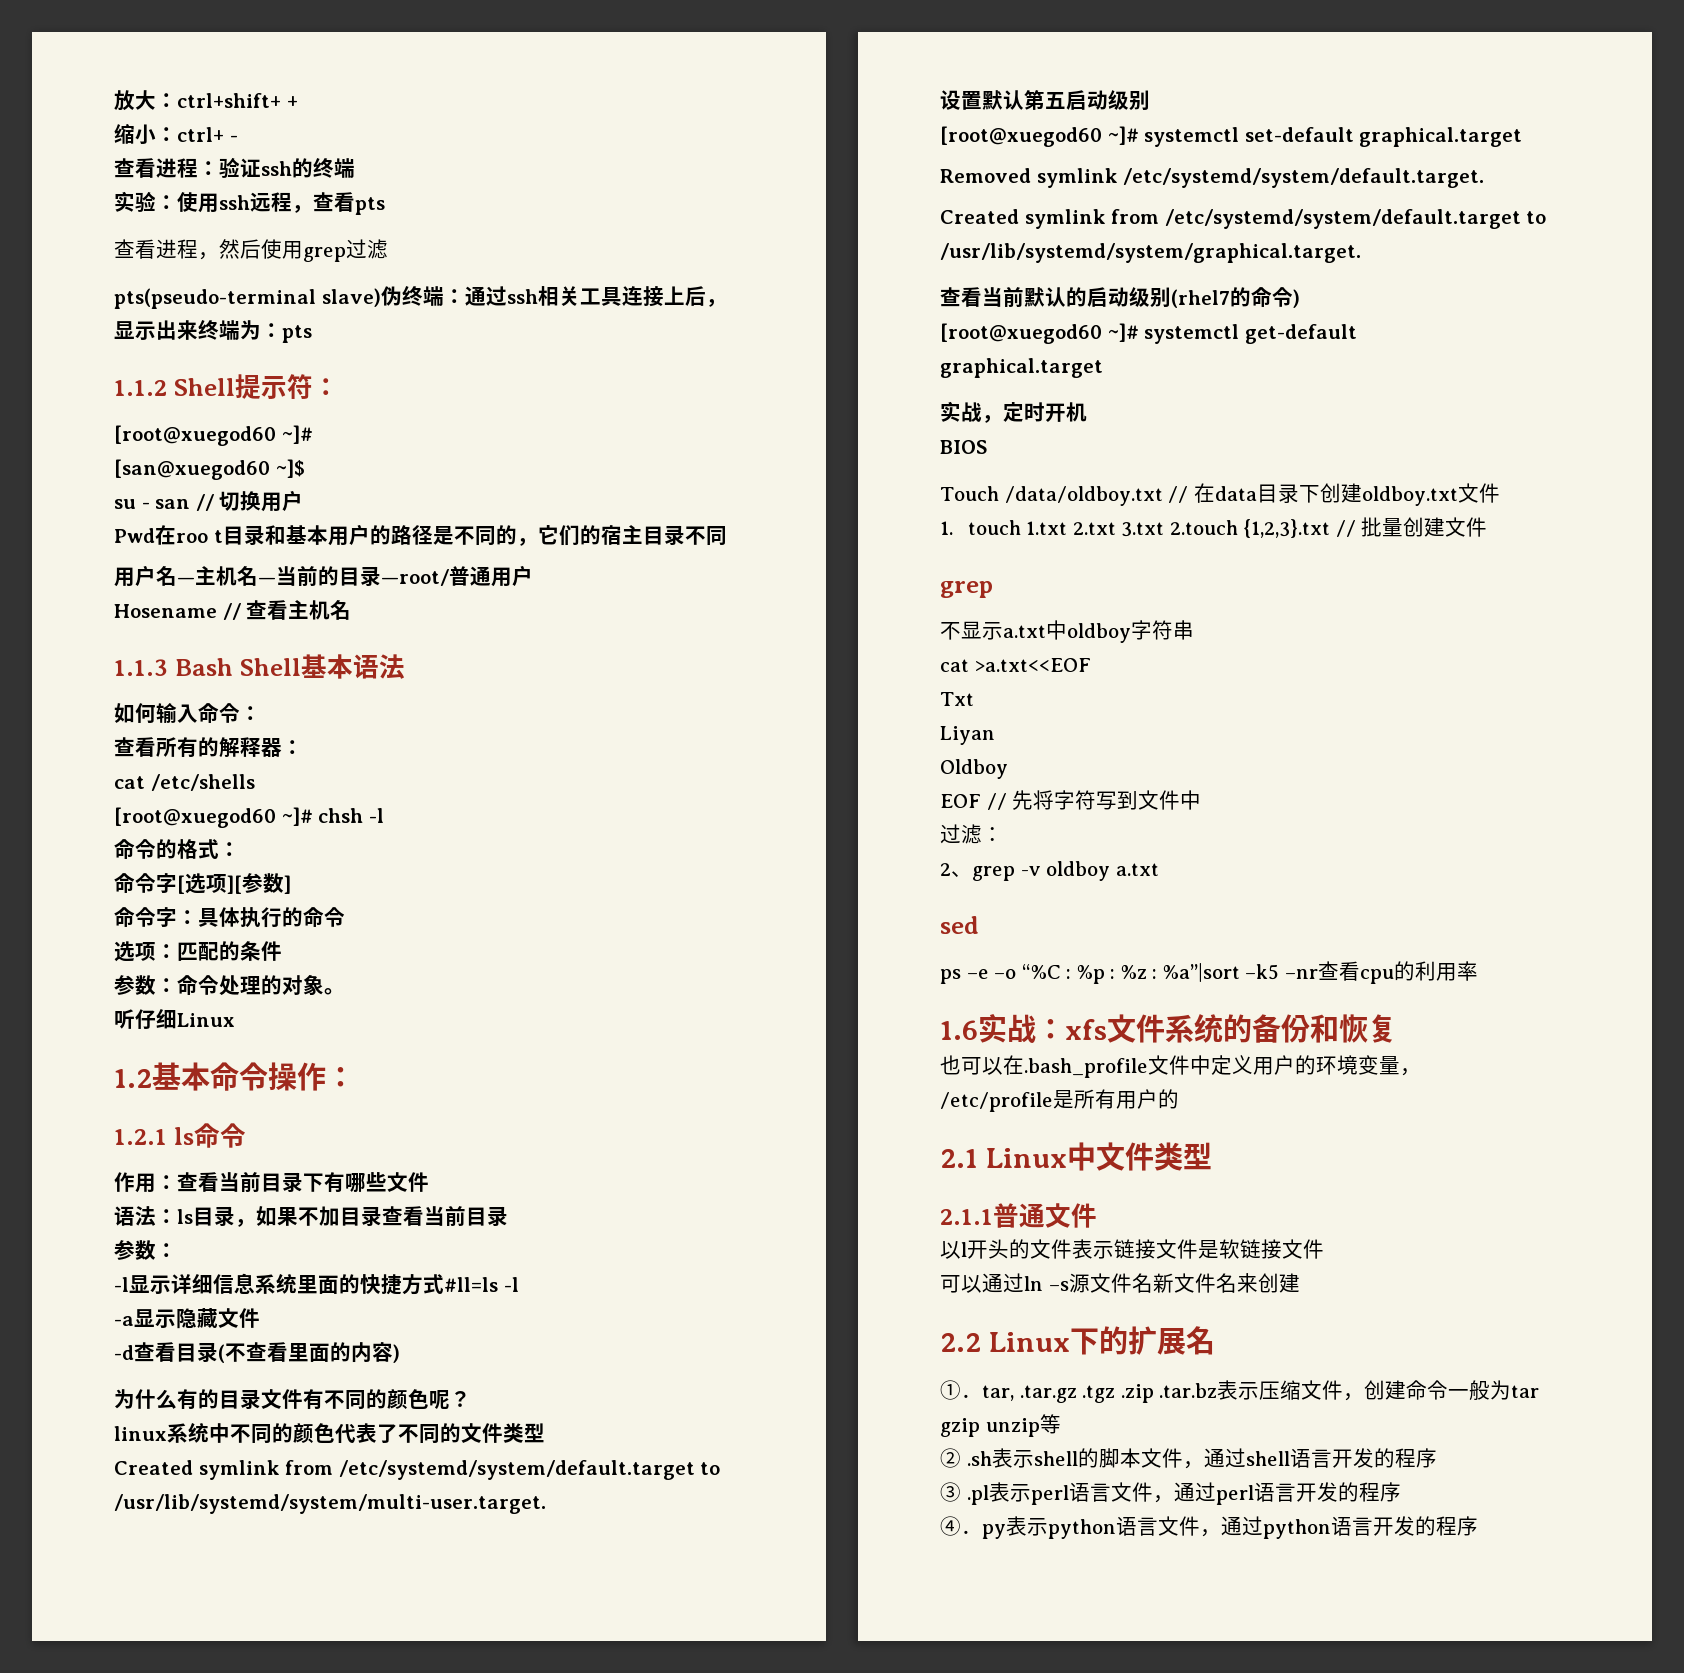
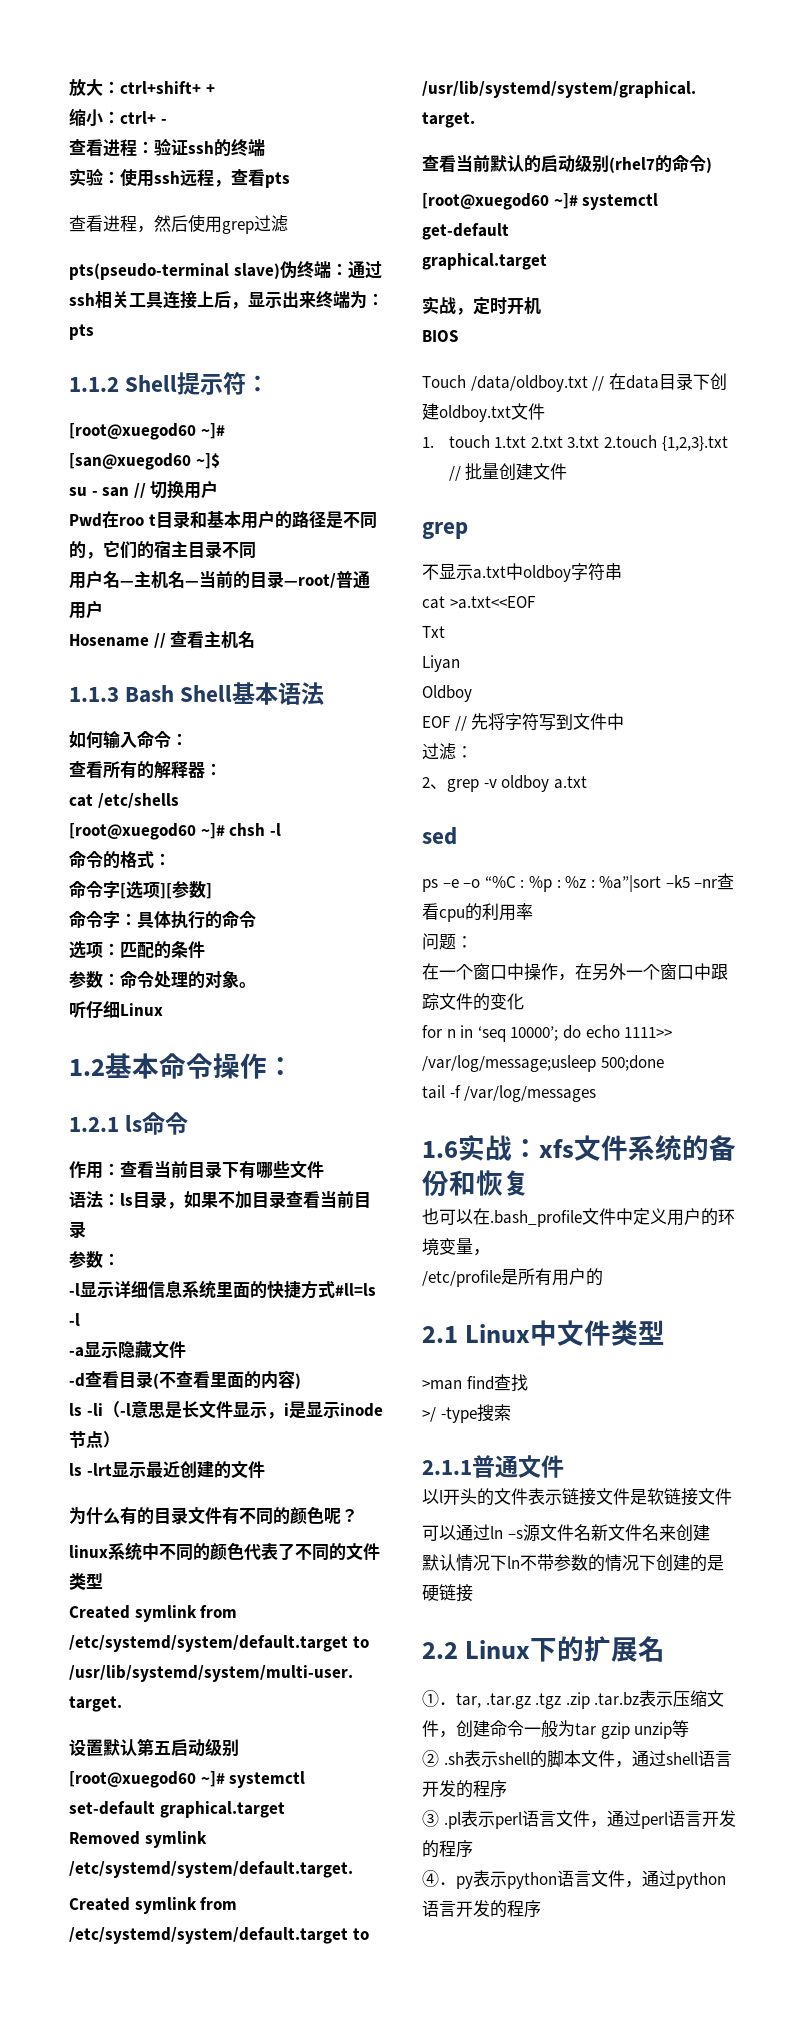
+ ls -li（-l意思是长文件显示，i是显示inode节点）
+ ls -lrt显示最近创建的文件
+ 问题：
+ 在一个窗口中操作，在另外一个窗口中跟踪文件的变化
+ for n in ‘seq 10000’; do echo 1111>> /var/log/message;usleep 500;done
+ tail -f /var/log/messages
+ >man find查找
+ >/ -type搜索
+ 默认情况下ln不带参数的情况下创建的是硬链接

